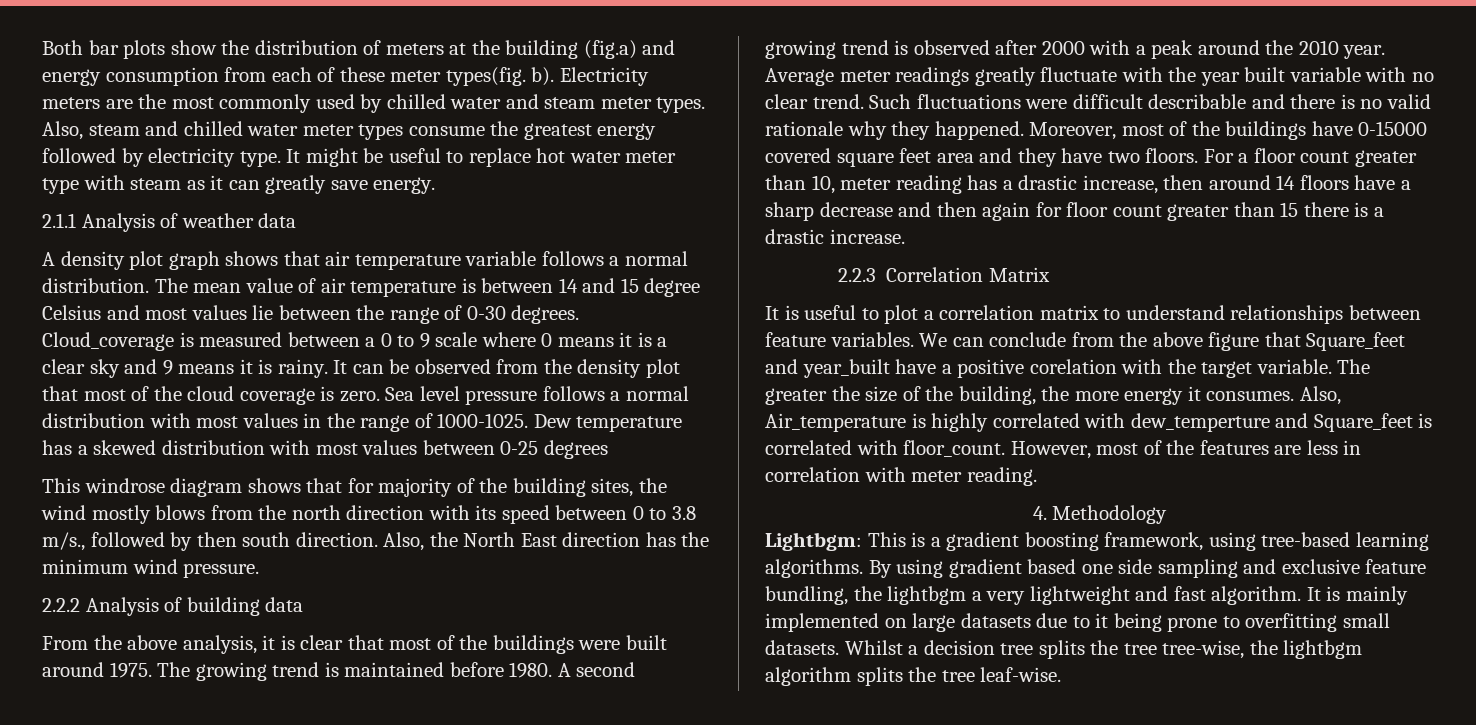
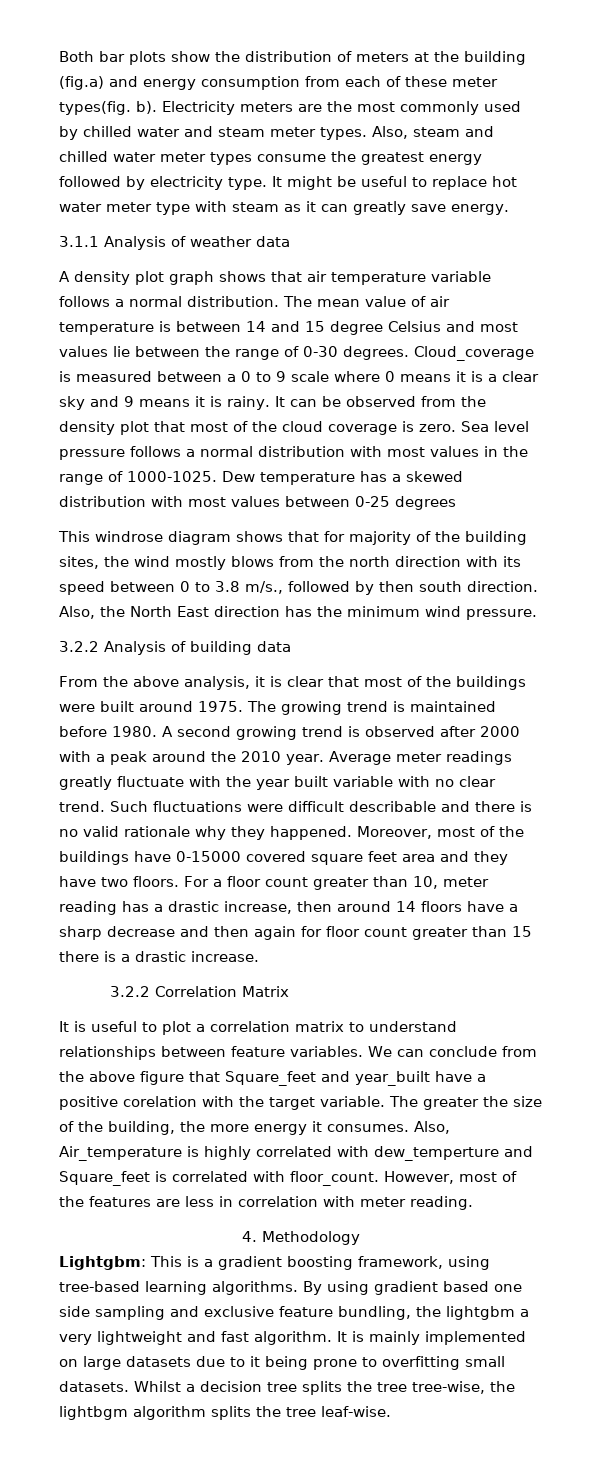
- 2.1.1 Analysis of weather data
+ 3.1.1 Analysis of weather data
- 2.2.2 Analysis of building data
+ 3.2.2 Analysis of building data
- 2.2.3 Correlation Matrix
+ 3.2.2 Correlation Matrix
- Lightbgm: This is a gradient boosting framework, using tree-based learning algorithms.
+ Lightgbm: This is a gradient boosting framework, using tree-based learning algorithms.
- By using gradient based one side sampling and exclusive feature bundling, the lightbgm a very lightweight and fast algorithm.
+ By using gradient based one side sampling and exclusive feature bundling, the lightgbm a very lightweight and fast algorithm.

